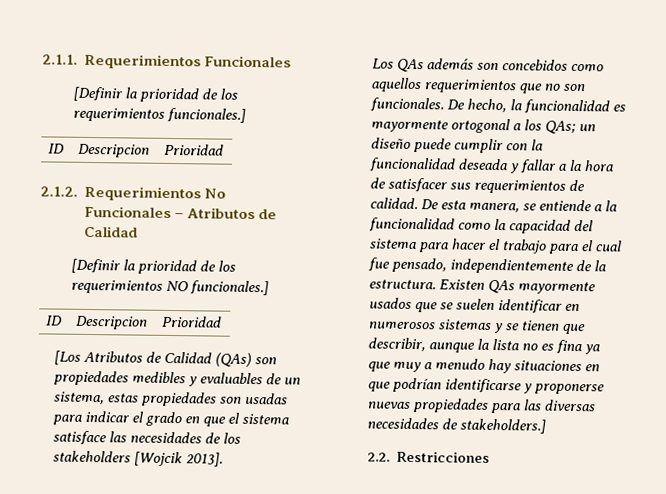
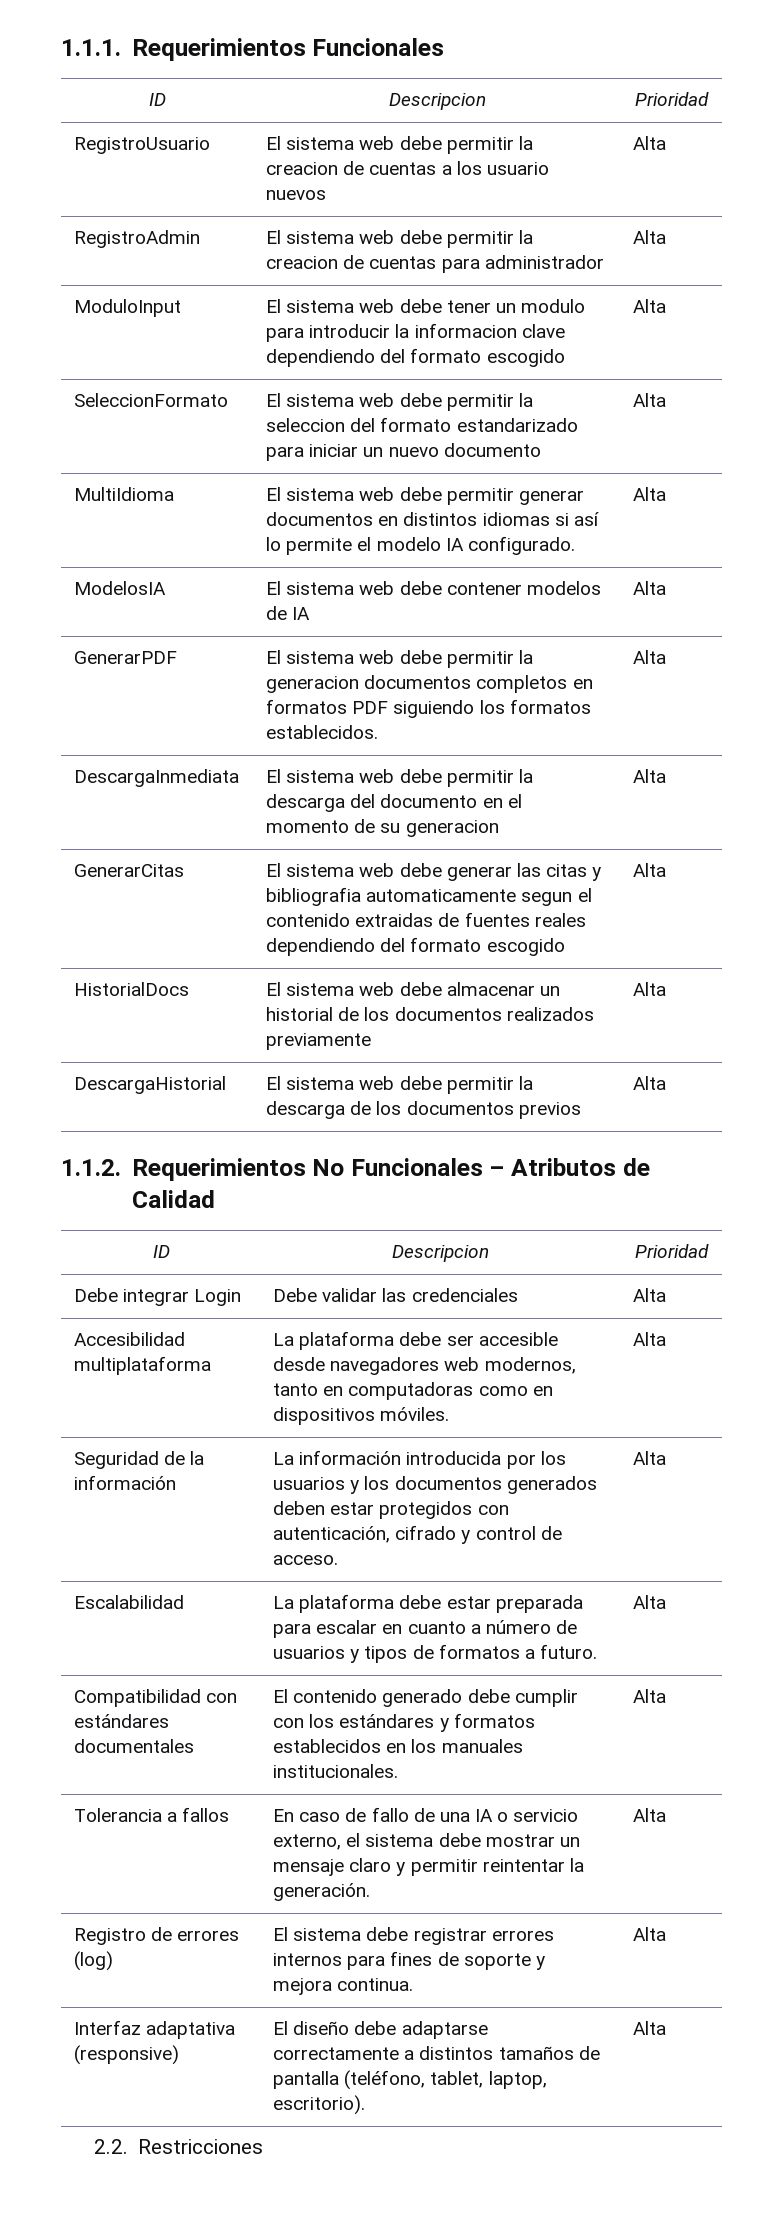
- 2.1.1. Requerimientos Funcionales
- [Definir la prioridad de los requerimientos funcionales.]
+ 1.1.1. Requerimientos Funcionales
  ID | Descripcion | Prioridad
- 2.1.2. Requerimientos No Funcionales – Atributos de Calidad
- [Definir la prioridad de los requerimientos NO funcionales.]
+ RegistroUsuario | El sistema web debe permitir la creacion de cuentas a los usuario nuevos | Alta
+ RegistroAdmin | El sistema web debe permitir la creacion de cuentas para administrador | Alta
+ ModuloInput | El sistema web debe tener un modulo para introducir la informacion clave dependiendo del formato escogido | Alta
+ SeleccionFormato | El sistema web debe permitir la seleccion del formato estandarizado para iniciar un nuevo documento | Alta
+ MultiIdioma | El sistema web debe permitir generar documentos en distintos idiomas si así lo permite el modelo IA configurado. | Alta
+ ModelosIA | El sistema web debe contener modelos de IA | Alta
+ GenerarPDF | El sistema web debe permitir la generacion documentos completos en formatos PDF siguiendo los formatos establecidos. | Alta
+ DescargaInmediata | El sistema web debe permitir la descarga del documento en el momento de su generacion | Alta
+ GenerarCitas | El sistema web debe generar las citas y bibliografia automaticamente segun el contenido extraidas de fuentes reales dependiendo del formato escogido | Alta
+ HistorialDocs | El sistema web debe almacenar un historial de los documentos realizados previamente | Alta
+ DescargaHistorial | El sistema web debe permitir la descarga de los documentos previos | Alta
+ 1.1.2. Requerimientos No Funcionales – Atributos de Calidad
  ID | Descripcion | Prioridad
- [Los Atributos de Calidad (QAs) son propiedades medibles y evaluables de un sistema, estas propiedades son usadas para indicar el grado en que el sistema satisface las necesidades de los stakeholders [Wojcik 2013].
- Los QAs además son concebidos como aquellos requerimientos que no son funcionales. De hecho, la funcionalidad es mayormente ortogonal a los QAs; un diseño puede cumplir con la funcionalidad deseada y fallar a la hora de satisfacer sus requerimientos de calidad. De esta manera, se entiende a la funcionalidad como la capacidad del sistema para hacer el trabajo para el cual fue pensado, independientemente de la estructura. Existen QAs mayormente usados que se suelen identificar en numerosos sistemas y se tienen que describir, aunque la lista no es fina ya que muy a menudo hay situaciones en que podrían identificarse y proponerse nuevas propiedades para las diversas necesidades de stakeholders.]
+ Debe integrar Login | Debe validar las credenciales | Alta
+ Accesibilidad multiplataforma | La plataforma debe ser accesible desde navegadores web modernos, tanto en computadoras como en dispositivos móviles. | Alta
+ Seguridad de la información | La información introducida por los usuarios y los documentos generados deben estar protegidos con autenticación, cifrado y control de acceso. | Alta
+ Escalabilidad | La plataforma debe estar preparada para escalar en cuanto a número de usuarios y tipos de formatos a futuro. | Alta
+ Compatibilidad con estándares documentales | El contenido generado debe cumplir con los estándares y formatos establecidos en los manuales institucionales. | Alta
+ Tolerancia a fallos | En caso de fallo de una IA o servicio externo, el sistema debe mostrar un mensaje claro y permitir reintentar la generación. | Alta
+ Registro de errores (log) | El sistema debe registrar errores internos para fines de soporte y mejora continua. | Alta
+ Interfaz adaptativa (responsive) | El diseño debe adaptarse correctamente a distintos tamaños de pantalla (teléfono, tablet, laptop, escritorio). | Alta

